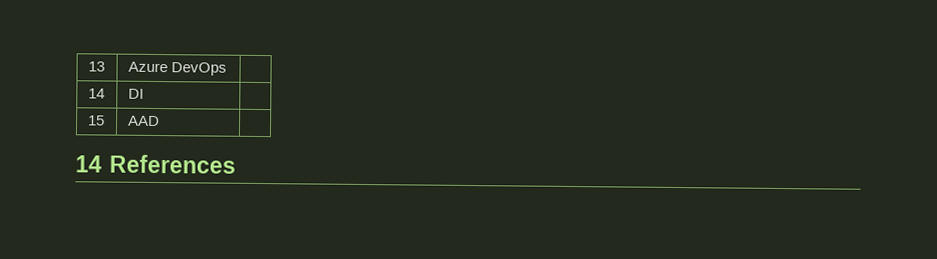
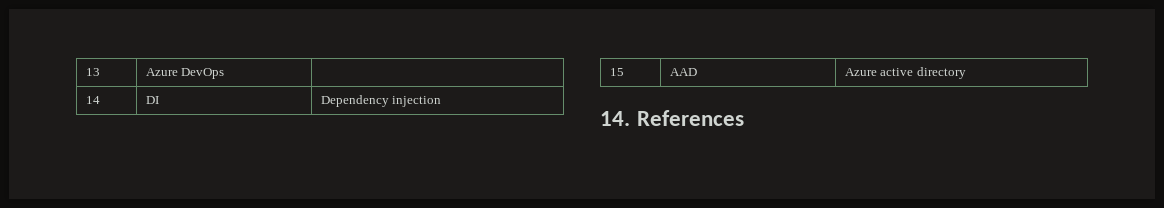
- 14 | DI |
+ 14 | DI | Dependency injection
- 15 | AAD |
- 14 References
+ 15 | AAD | Azure active directory
+ 14. References

